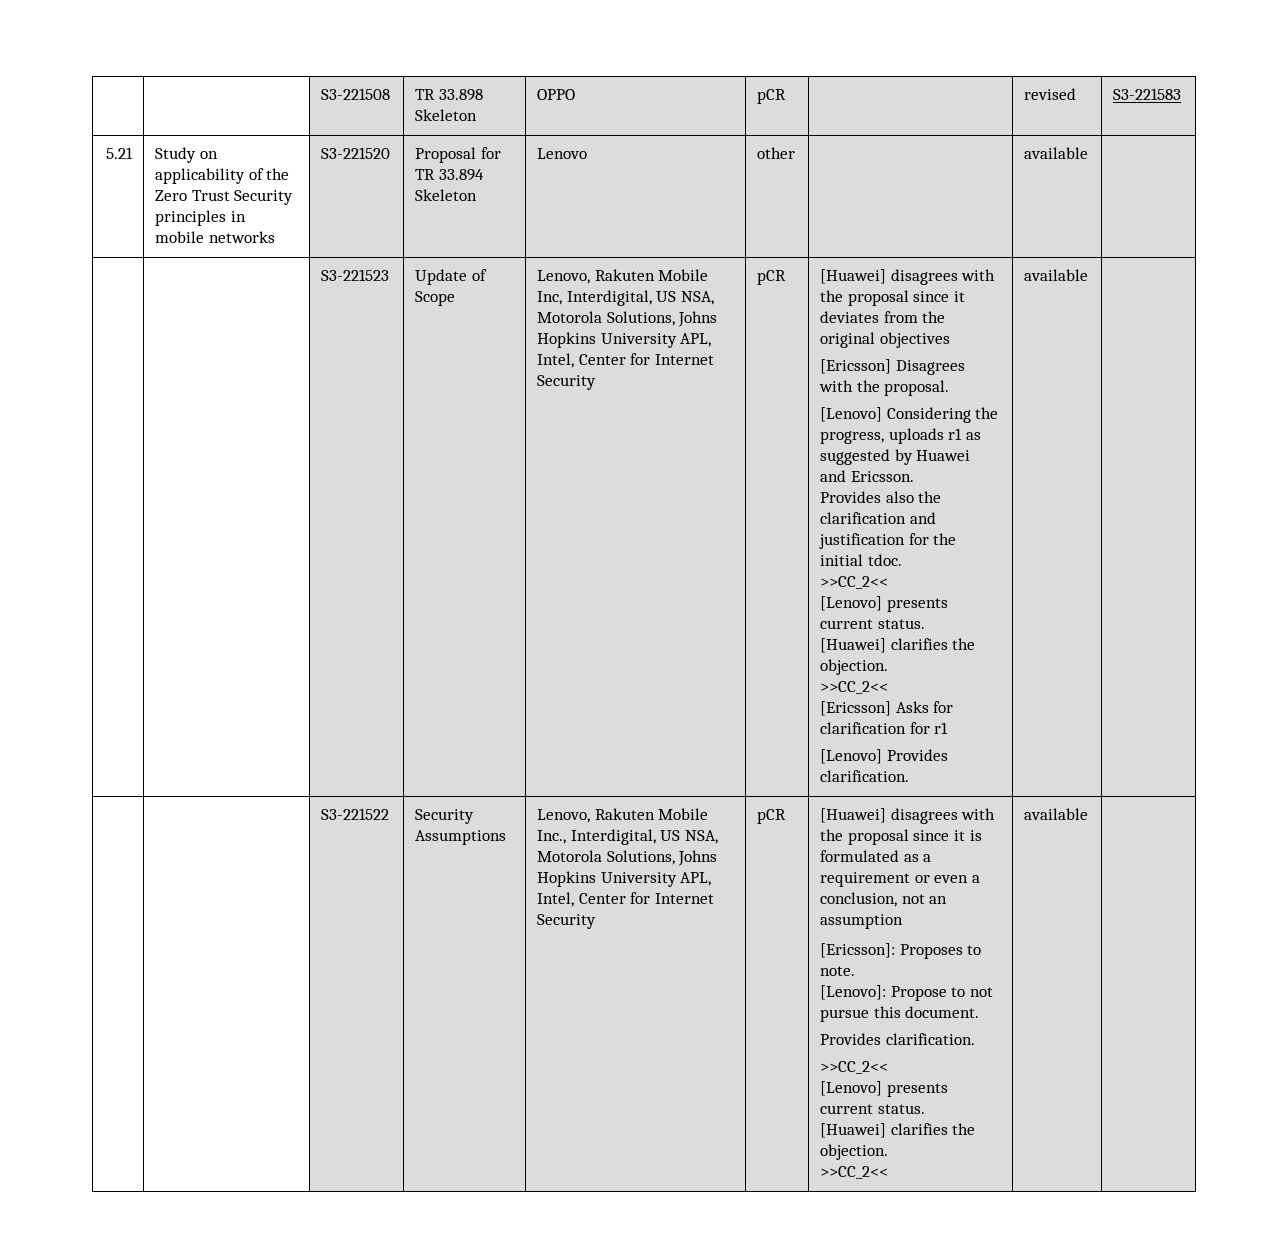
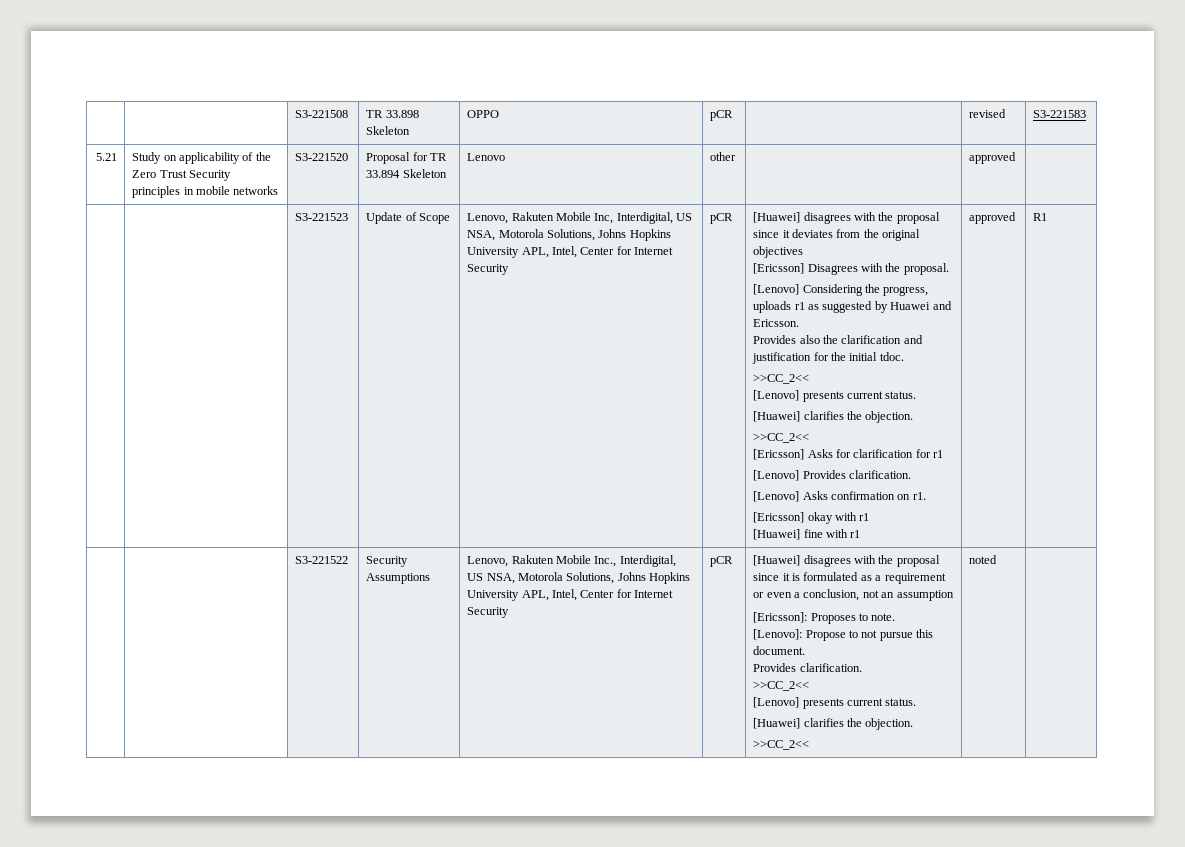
- 5.21 | Study on applicability of the Zero Trust Security principles in mobile networks | S3-221520 | Proposal for TR 33.894 Skeleton | Lenovo | other | | available |
+ 5.21 | Study on applicability of the Zero Trust Security principles in mobile networks | S3-221520 | Proposal for TR 33.894 Skeleton | Lenovo | other | | approved |
- [Lenovo] Provides clarification. | available
+ [Lenovo] Provides clarification.
+ [Lenovo] Asks confirmation on r1.
+ [Ericsson] okay with r1
+ [Huawei] fine with r1 | approved | R1
- >>CC_2<< | available
+ >>CC_2<< | noted

